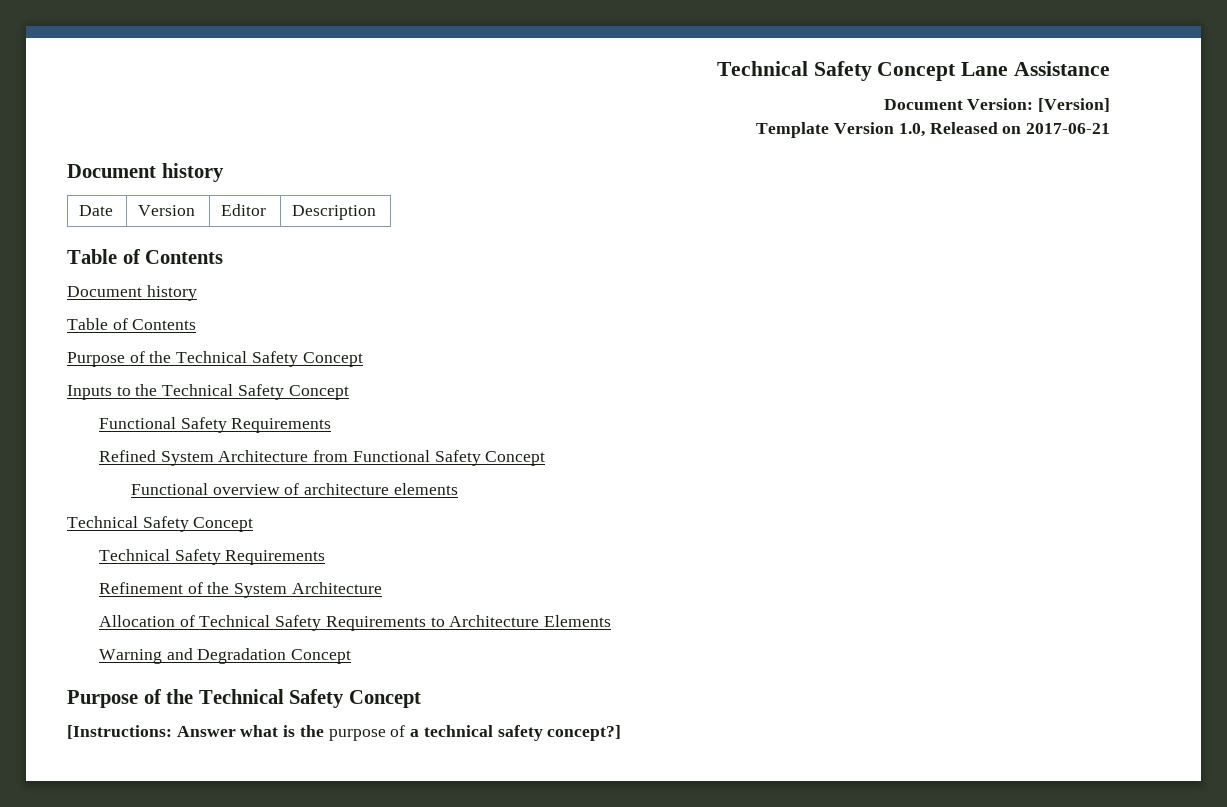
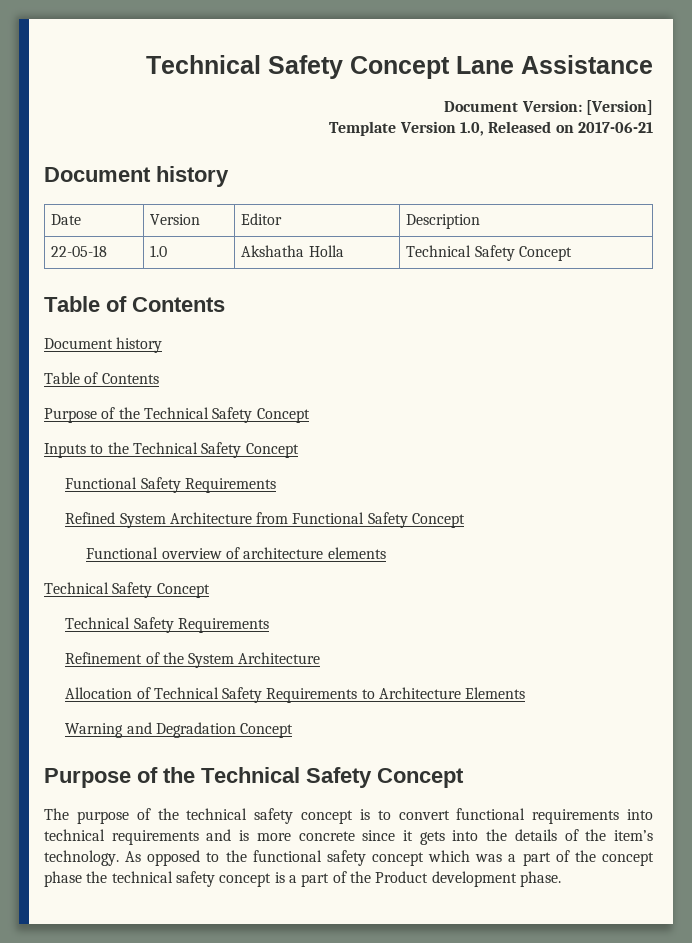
+ 22-05-18 | 1.0 | Akshatha Holla | Technical Safety Concept
- [Instructions: Answer what is the purpose of a technical safety concept?]
+ The purpose of the technical safety concept is to convert functional requirements into technical requirements and is more concrete since it gets into the details of the item’s technology. As opposed to the functional safety concept which was a part of the concept phase the technical safety concept is a part of the Product development phase.

